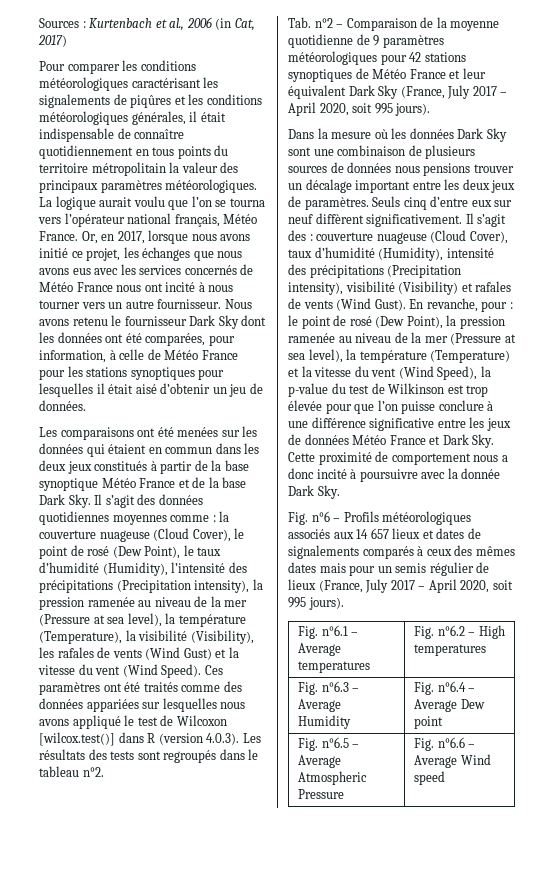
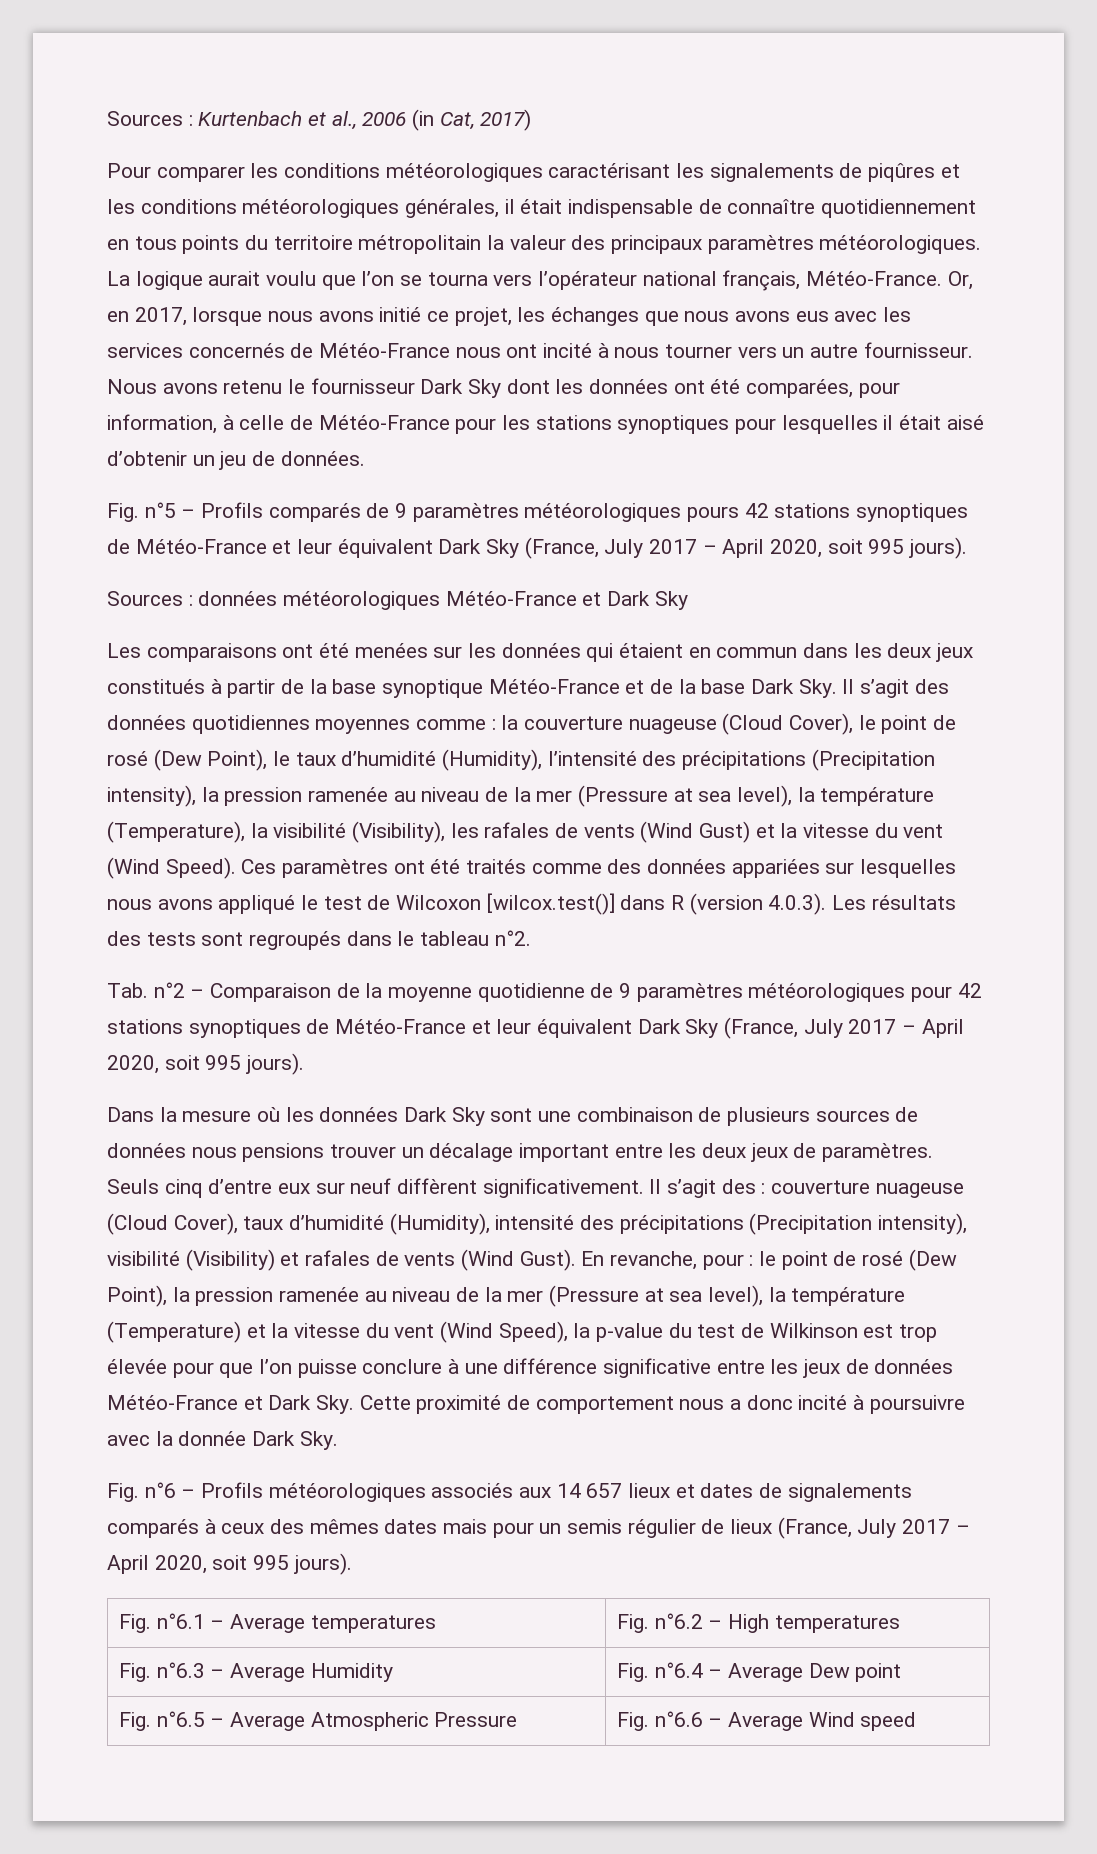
- La logique aurait voulu que l’on se tourna vers l’opérateur national français, Météo France.
+ La logique aurait voulu que l’on se tourna vers l’opérateur national français, Météo-France.
- Or, en 2017, lorsque nous avons initié ce projet, les échanges que nous avons eus avec les services concernés de Météo France nous ont incité à nous tourner vers un autre fournisseur.
+ Or, en 2017, lorsque nous avons initié ce projet, les échanges que nous avons eus avec les services concernés de Météo-France nous ont incité à nous tourner vers un autre fournisseur.
- Nous avons retenu le fournisseur Dark Sky dont les données ont été comparées, pour information, à celle de Météo France pour les stations synoptiques pour lesquelles il était aisé d’obtenir un jeu de données.
+ Nous avons retenu le fournisseur Dark Sky dont les données ont été comparées, pour information, à celle de Météo-France pour les stations synoptiques pour lesquelles il était aisé d’obtenir un jeu de données.
+ Fig. n°5 – Profils comparés de 9 paramètres météorologiques pours 42 stations synoptiques de Météo-France et leur équivalent Dark Sky (France, July 2017 – April 2020, soit 995 jours).
+ Sources : données météorologiques Météo-France et Dark Sky
- Les comparaisons ont été menées sur les données qui étaient en commun dans les deux jeux constitués à partir de la base synoptique Météo France et de la base Dark Sky. Il s’agit des données quotidiennes moyennes comme :
+ Les comparaisons ont été menées sur les données qui étaient en commun dans les deux jeux constitués à partir de la base synoptique Météo-France et de la base Dark Sky. Il s’agit des données quotidiennes moyennes comme :
- Tab. n°2 – Comparaison de la moyenne quotidienne de 9 paramètres météorologiques pour 42 stations synoptiques de Météo France et leur équivalent Dark Sky (France, July 2017 – April 2020, soit 995 jours).
+ Tab. n°2 – Comparaison de la moyenne quotidienne de 9 paramètres météorologiques pour 42 stations synoptiques de Météo-France et leur équivalent Dark Sky (France, July 2017 – April 2020, soit 995 jours).
- le point de rosé (Dew Point), la pression ramenée au niveau de la mer (Pressure at sea level), la température (Temperature) et la vitesse du vent (Wind Speed), la p-value du test de Wilkinson est trop élevée pour que l’on puisse conclure à une différence significative entre les jeux de données Météo France et Dark Sky. Cette proximité de comportement nous a donc incité à poursuivre avec la donnée Dark Sky.
+ le point de rosé (Dew Point), la pression ramenée au niveau de la mer (Pressure at sea level), la température (Temperature) et la vitesse du vent (Wind Speed), la p-value du test de Wilkinson est trop élevée pour que l’on puisse conclure à une différence significative entre les jeux de données Météo-France et Dark Sky. Cette proximité de comportement nous a donc incité à poursuivre avec la donnée Dark Sky.

